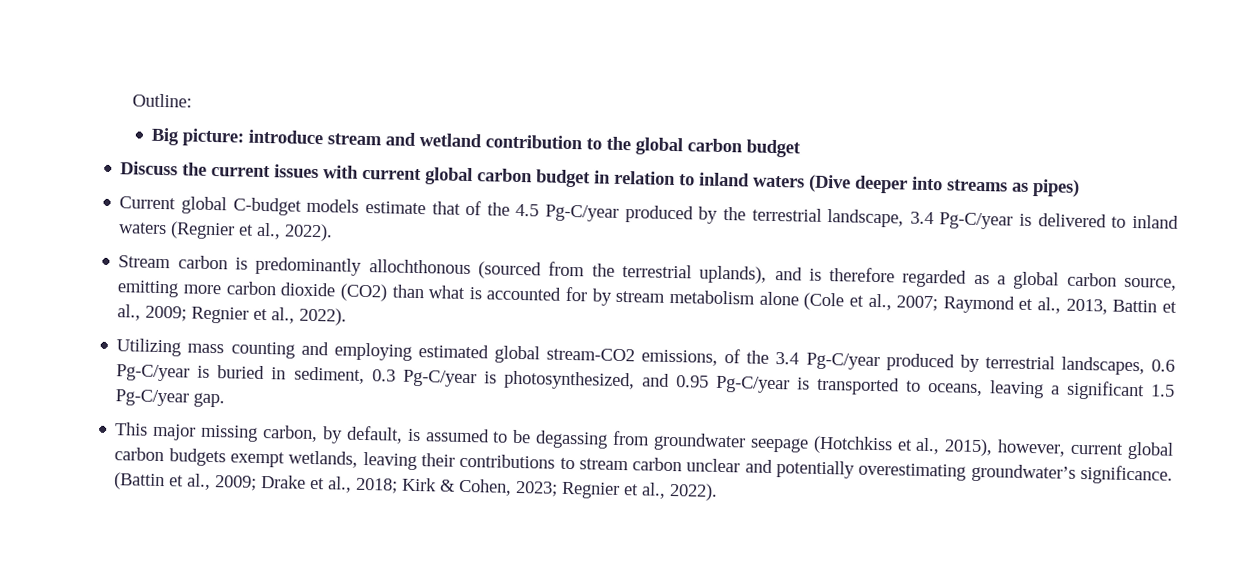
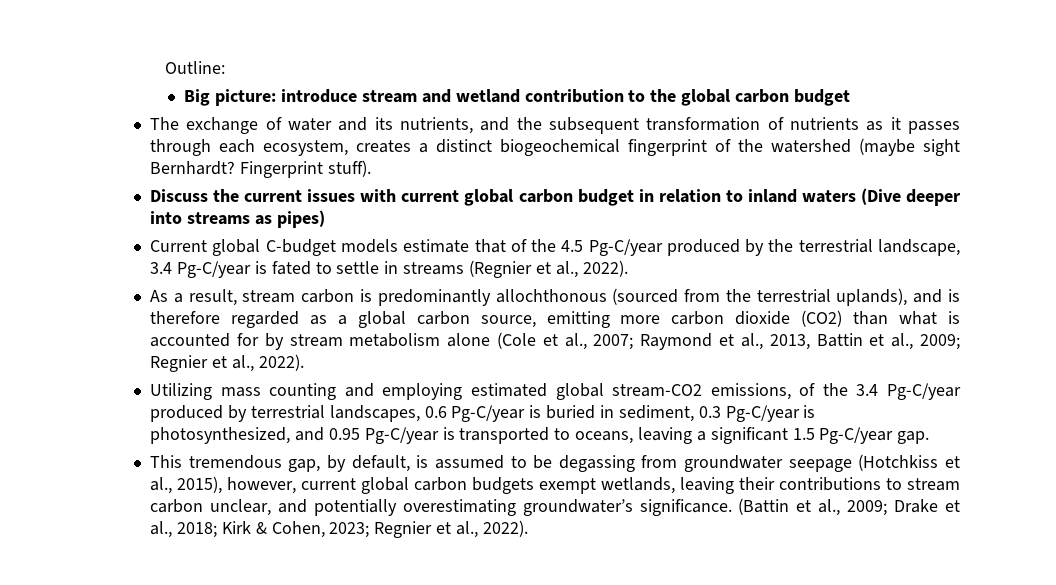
+ The exchange of water and its nutrients, and the subsequent transformation of nutrients as it passes through each ecosystem, creates a distinct biogeochemical fingerprint of the watershed (maybe sight Bernhardt? Fingerprint stuff).
- Current global C-budget models estimate that of the 4.5 Pg-C/year produced by the terrestrial landscape, 3.4 Pg-C/year is delivered to inland waters (Regnier et al., 2022).
+ Current global C-budget models estimate that of the 4.5 Pg-C/year produced by the terrestrial landscape, 3.4 Pg-C/year is fated to settle in streams (Regnier et al., 2022).
- Stream carbon is predominantly allochthonous (sourced from the terrestrial uplands), and is therefore regarded as a global carbon source, emitting more carbon dioxide (CO2) than what is accounted for by stream metabolism alone (Cole et al., 2007; Raymond et al., 2013, Battin et al., 2009; Regnier et al., 2022).
+ As a result, stream carbon is predominantly allochthonous (sourced from the terrestrial uplands), and is therefore regarded as a global carbon source, emitting more carbon dioxide (CO2) than what is accounted for by stream metabolism alone (Cole et al., 2007; Raymond et al., 2013, Battin et al., 2009; Regnier et al., 2022).
- This major missing carbon, by default, is assumed to be degassing from groundwater seepage (Hotchkiss et al., 2015), however, current global carbon budgets exempt wetlands, leaving their contributions to stream carbon unclear and potentially overestimating groundwater’s significance.
+ This tremendous gap, by default, is assumed to be degassing from groundwater seepage (Hotchkiss et al., 2015), however, current global carbon budgets exempt wetlands, leaving their contributions to stream carbon unclear, and potentially overestimating groundwater’s significance.

